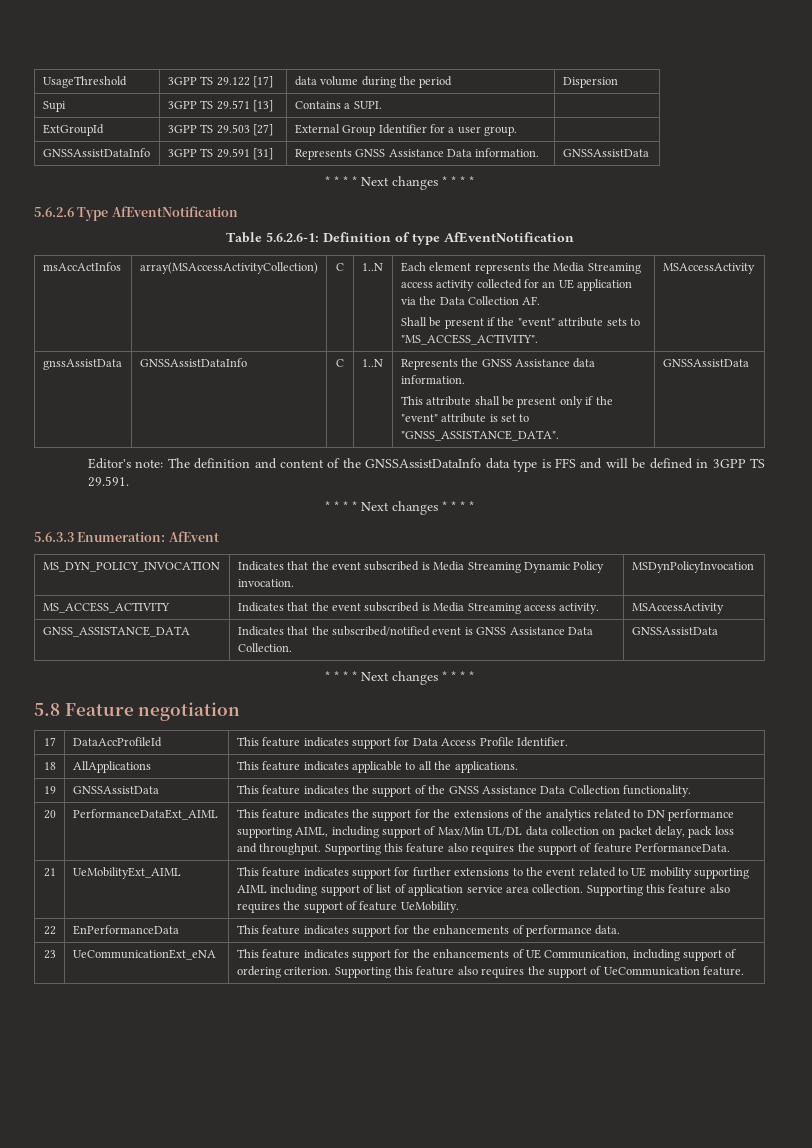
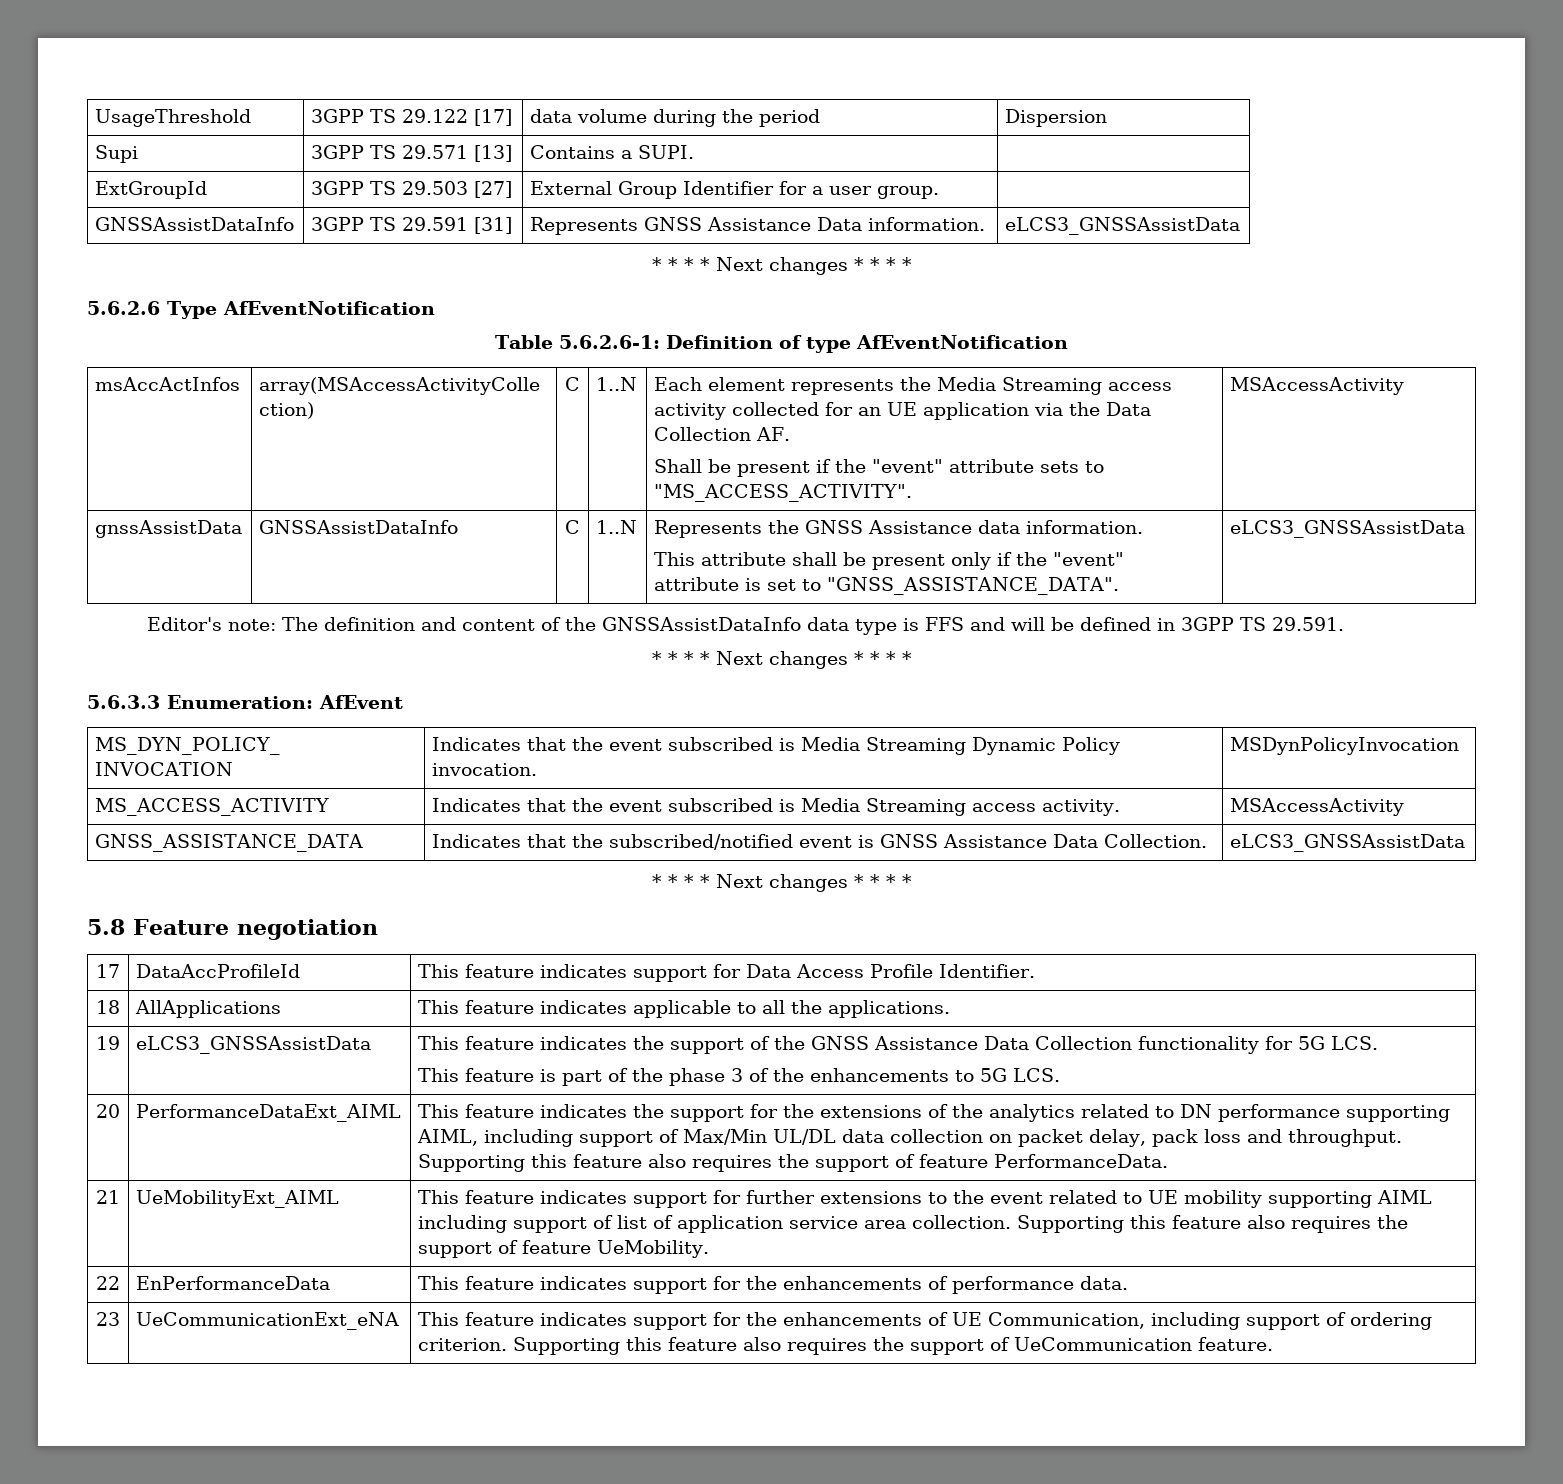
- GNSSAssistDataInfo | 3GPP TS 29.591 [31] | Represents GNSS Assistance Data information. | GNSSAssistData
+ GNSSAssistDataInfo | 3GPP TS 29.591 [31] | Represents GNSS Assistance Data information. | eLCS3_GNSSAssistData
  gnssAssistData | GNSSAssistDataInfo | C | 1..N | Represents the GNSS Assistance data information.
- This attribute shall be present only if the "event" attribute is set to "GNSS_ASSISTANCE_DATA". | GNSSAssistData
+ This attribute shall be present only if the "event" attribute is set to "GNSS_ASSISTANCE_DATA". | eLCS3_GNSSAssistData
- GNSS_ASSISTANCE_DATA | Indicates that the subscribed/notified event is GNSS Assistance Data Collection. | GNSSAssistData
+ GNSS_ASSISTANCE_DATA | Indicates that the subscribed/notified event is GNSS Assistance Data Collection. | eLCS3_GNSSAssistData
- 19 | GNSSAssistData | This feature indicates the support of the GNSS Assistance Data Collection functionality.
+ 19 | eLCS3_GNSSAssistData | This feature indicates the support of the GNSS Assistance Data Collection functionality for 5G LCS.
+ This feature is part of the phase 3 of the enhancements to 5G LCS.

